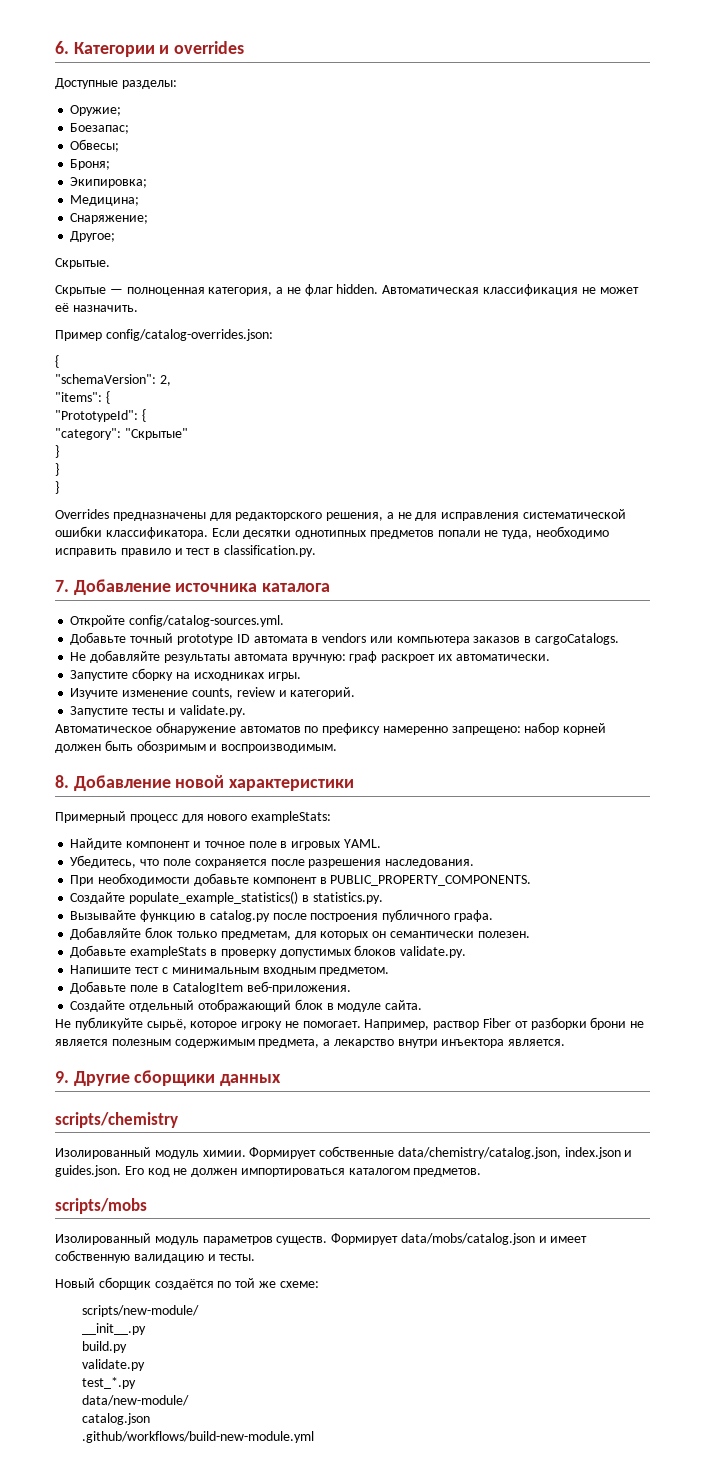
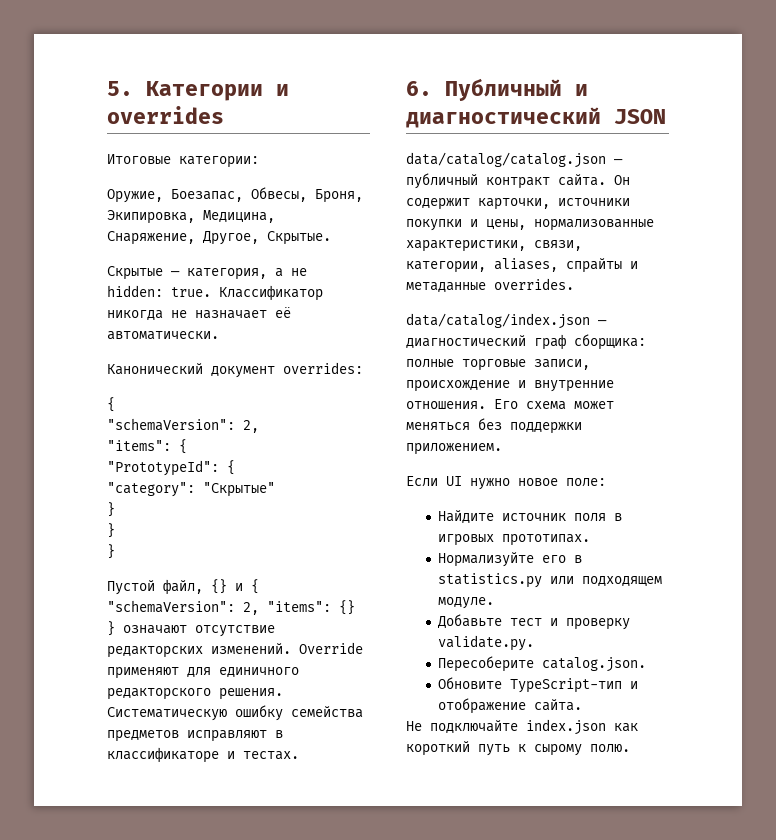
- 6. Категории и overrides
+ 5. Категории и overrides
- Доступные разделы:
- Оружие;
- Боезапас;
- Обвесы;
- Броня;
- Экипировка;
- Медицина;
- Снаряжение;
- Другое;
- Скрытые.
+ Итоговые категории:
+ Оружие, Боезапас, Обвесы, Броня, Экипировка, Медицина, Снаряжение, Другое, Скрытые.
- Скрытые — полноценная категория, а не флаг hidden. Автоматическая классификация не может её назначить.
- Пример config/catalog-overrides.json:
+ Скрытые — категория, а не hidden: true. Классификатор никогда не назначает её автоматически.
+ Канонический документ overrides:
- Overrides предназначены для редакторского решения, а не для исправления систематической ошибки классификатора. Если десятки однотипных предметов попали не туда, необходимо исправить правило и тест в classification.py.
- 7. Добавление источника каталога
- Откройте config/catalog-sources.yml.
- Добавьте точный prototype ID автомата в vendors или компьютера заказов в cargoCatalogs.
- Не добавляйте результаты автомата вручную: граф раскроет их автоматически.
- Запустите сборку на исходниках игры.
- Изучите изменение counts, review и категорий.
- Запустите тесты и validate.py.
- Автоматическое обнаружение автоматов по префиксу намеренно запрещено: набор корней должен быть обозримым и воспроизводимым.
- 8. Добавление новой характеристики
- Примерный процесс для нового exampleStats:
- Найдите компонент и точное поле в игровых YAML.
- Убедитесь, что поле сохраняется после разрешения наследования.
- При необходимости добавьте компонент в PUBLIC_PROPERTY_COMPONENTS.
- Создайте populate_example_statistics() в statistics.py.
- Вызывайте функцию в catalog.py после построения публичного графа.
- Добавляйте блок только предметам, для которых он семантически полезен.
- Добавьте exampleStats в проверку допустимых блоков validate.py.
- Напишите тест с минимальным входным предметом.
- Добавьте поле в CatalogItem веб-приложения.
- Создайте отдельный отображающий блок в модуле сайта.
- Не публикуйте сырьё, которое игроку не помогает. Например, раствор Fiber от разборки брони не является полезным содержимым предмета, а лекарство внутри инъектора является.
- 9. Другие сборщики данных
- scripts/chemistry
- Изолированный модуль химии. Формирует собственные data/chemistry/catalog.json, index.json и guides.json. Его код не должен импортироваться каталогом предметов.
- scripts/mobs
- Изолированный модуль параметров существ. Формирует data/mobs/catalog.json и имеет собственную валидацию и тесты.
- Новый сборщик создаётся по той же схеме:
- scripts/new-module/
- __init__.py
- build.py
- validate.py
- test_*.py
- data/new-module/
- catalog.json
- .github/workflows/build-new-module.yml
+ Пустой файл, {} и { "schemaVersion": 2, "items": {} } означают отсутствие редакторских изменений. Override применяют для единичного редакторского решения. Систематическую ошибку семейства предметов исправляют в классификаторе и тестах.
+ 6. Публичный и диагностический JSON
+ data/catalog/catalog.json — публичный контракт сайта. Он содержит карточки, источники покупки и цены, нормализованные характеристики, связи, категории, aliases, спрайты и метаданные overrides.
+ data/catalog/index.json — диагностический граф сборщика: полные торговые записи, происхождение и внутренние отношения. Его схема может меняться без поддержки приложением.
+ Если UI нужно новое поле:
+ Найдите источник поля в игровых прототипах.
+ Нормализуйте его в statistics.py или подходящем модуле.
+ Добавьте тест и проверку validate.py.
+ Пересоберите catalog.json.
+ Обновите TypeScript-тип и отображение сайта.
+ Не подключайте index.json как короткий путь к сырому полю.

